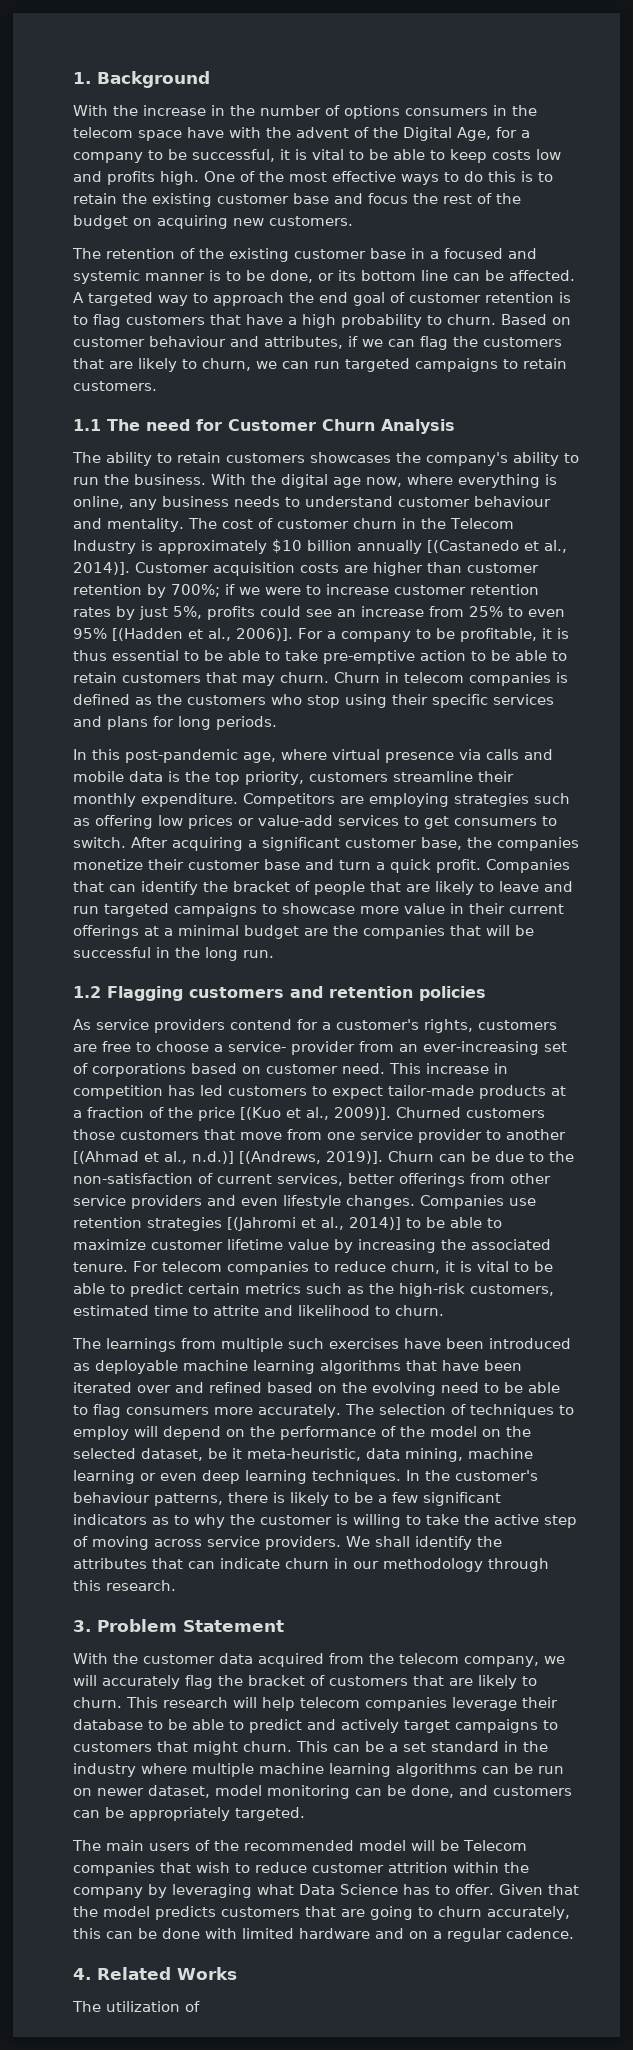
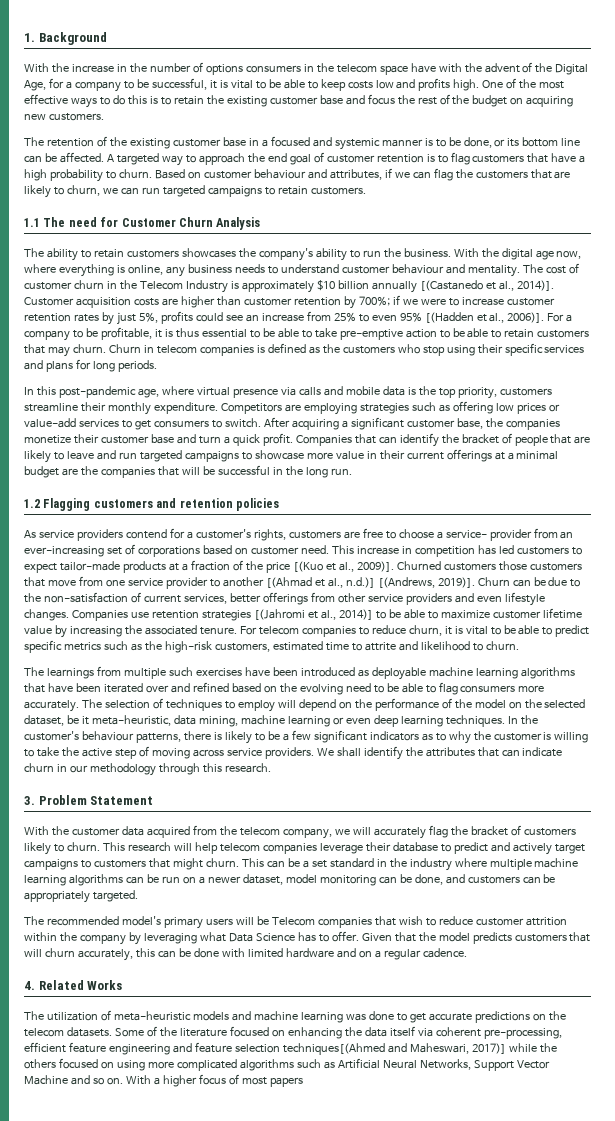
- For telecom companies to reduce churn, it is vital to be able to predict certain metrics such as the high-risk customers, estimated time to attrite and likelihood to churn.
+ For telecom companies to reduce churn, it is vital to be able to predict specific metrics such as the high-risk customers, estimated time to attrite and likelihood to churn.
- With the customer data acquired from the telecom company, we will accurately flag the bracket of customers that are likely to churn.
+ With the customer data acquired from the telecom company, we will accurately flag the bracket of customers likely to churn.
- This research will help telecom companies leverage their database to be able to predict and actively target campaigns to customers that might churn.
+ This research will help telecom companies leverage their database to predict and actively target campaigns to customers that might churn.
- This can be a set standard in the industry where multiple machine learning algorithms can be run on newer dataset, model monitoring can be done, and customers can be appropriately targeted.
+ This can be a set standard in the industry where multiple machine learning algorithms can be run on a newer dataset, model monitoring can be done, and customers can be appropriately targeted.
- The main users of the recommended model will be Telecom companies that wish to reduce customer attrition within the company by leveraging what Data Science has to offer.
+ The recommended model's primary users will be Telecom companies that wish to reduce customer attrition within the company by leveraging what Data Science has to offer.
- Given that the model predicts customers that are going to churn accurately, this can be done with limited hardware and on a regular cadence.
+ Given that the model predicts customers that will churn accurately, this can be done with limited hardware and on a regular cadence.
- The utilization of
+ The utilization of meta-heuristic models and machine learning was done to get accurate predictions on the telecom datasets. Some of the literature focused on enhancing the data itself via coherent pre-processing, efficient feature engineering and feature selection techniques[(Ahmed and Maheswari, 2017)] while the others focused on using more complicated algorithms such as Artificial Neural Networks, Support Vector Machine and so on. With a higher focus of most papers

